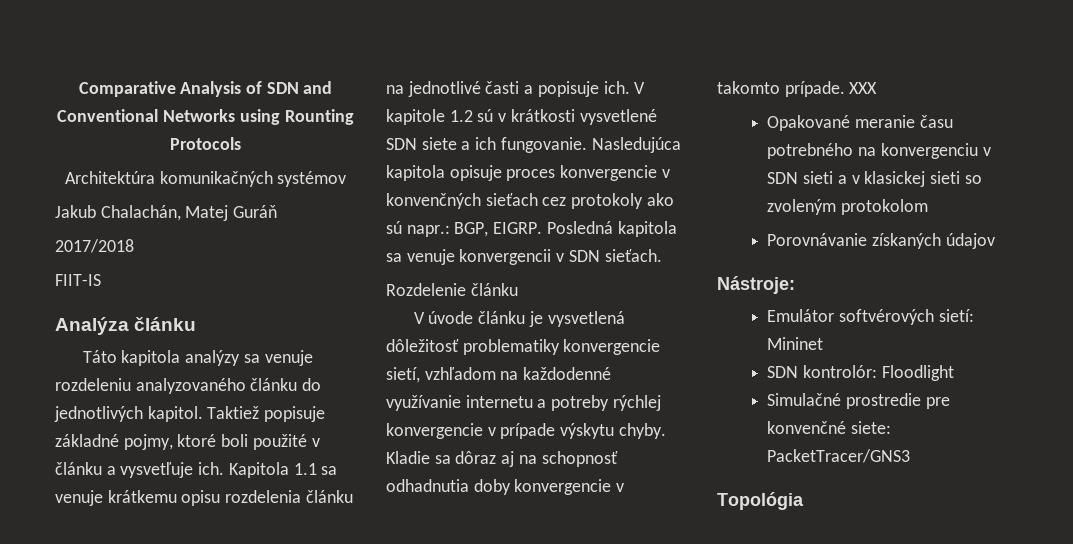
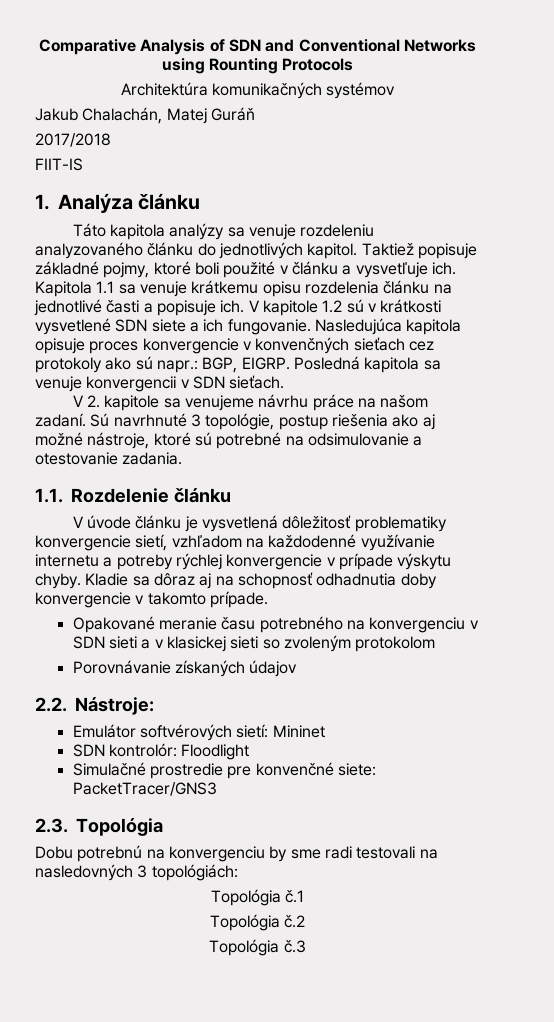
- Analýza článku
+ 1. Analýza článku
- Rozdelenie článku
+ V 2. kapitole sa venujeme návrhu práce na našom zadaní. Sú navrhnuté 3 topológie, postup riešenia ako aj možné nástroje, ktoré sú potrebné na odsimulovanie a otestovanie zadania.
+ 1.1. Rozdelenie článku
- XXX
- Nástroje:
+ 2.2. Nástroje:
- Topológia
+ 2.3. Topológia
+ Dobu potrebnú na konvergenciu by sme radi testovali na nasledovných 3 topológiách:
+ Topológia č.1
+ Topológia č.2
+ Topológia č.3

